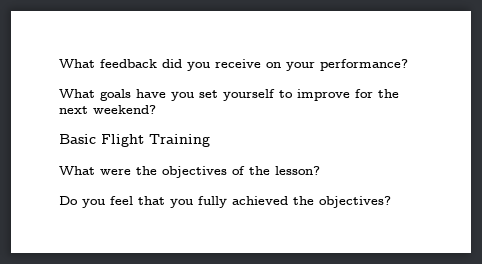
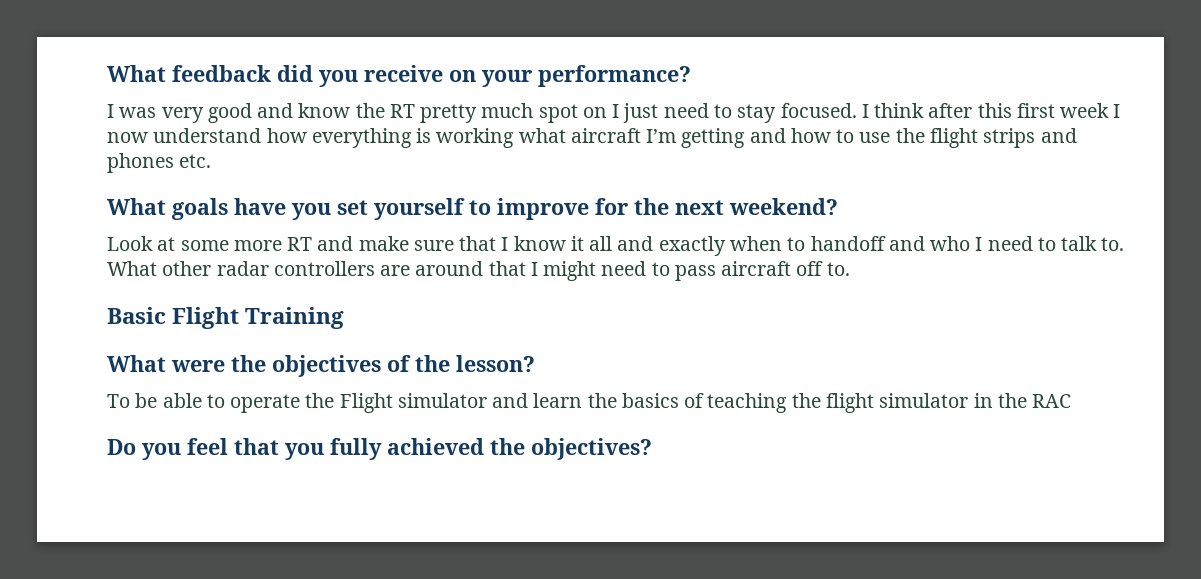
+ I was very good and know the RT pretty much spot on I just need to stay focused. I think after this first week I now understand how everything is working what aircraft I’m getting and how to use the flight strips and phones etc.
+ Look at some more RT and make sure that I know it all and exactly when to handoff and who I need to talk to. What other radar controllers are around that I might need to pass aircraft off to.
+ To be able to operate the Flight simulator and learn the basics of teaching the flight simulator in the RAC

